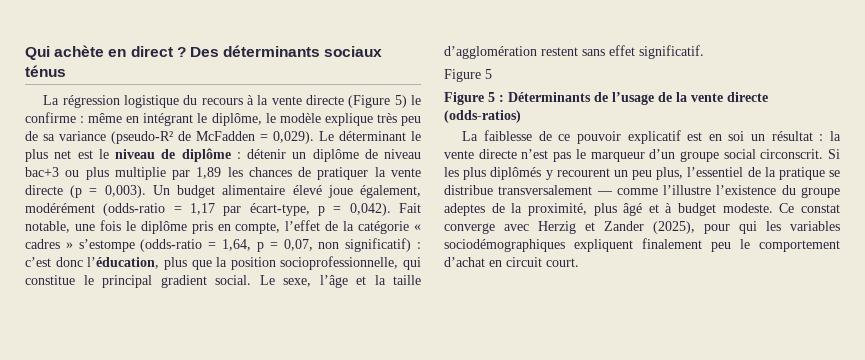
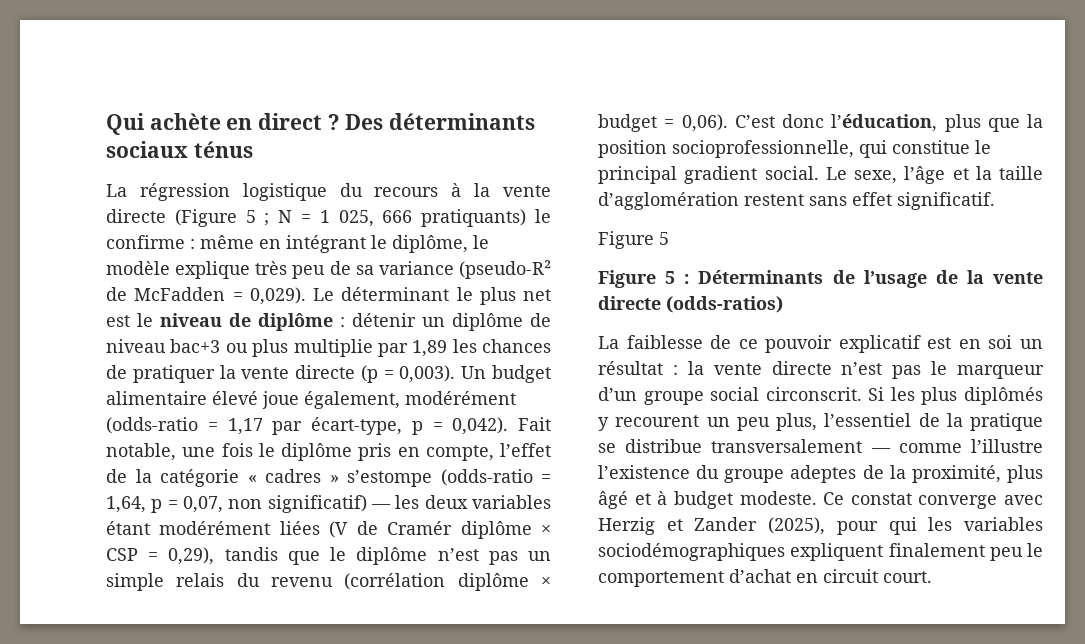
- La régression logistique du recours à la vente directe (Figure 5) le confirme : même en intégrant le diplôme, le modèle explique très peu de sa variance (pseudo-R² de McFadden = 0,029).
+ La régression logistique du recours à la vente directe (Figure 5 ; N = 1 025, 666 pratiquants) le confirme : même en intégrant le diplôme, le modèle explique très peu de sa variance (pseudo-R² de McFadden = 0,029).
- Fait notable, une fois le diplôme pris en compte, l’effet de la catégorie « cadres » s’estompe (odds-ratio = 1,64, p = 0,07, non significatif) : c’est donc l’éducation, plus que la position socioprofessionnelle, qui constitue le principal gradient social.
+ Fait notable, une fois le diplôme pris en compte, l’effet de la catégorie « cadres » s’estompe (odds-ratio = 1,64, p = 0,07, non significatif) — les deux variables étant modérément liées (V de Cramér diplôme × CSP = 0,29), tandis que le diplôme n’est pas un simple relais du revenu (corrélation diplôme × budget = 0,06). C’est donc l’éducation, plus que la position socioprofessionnelle, qui constitue le principal gradient social.

